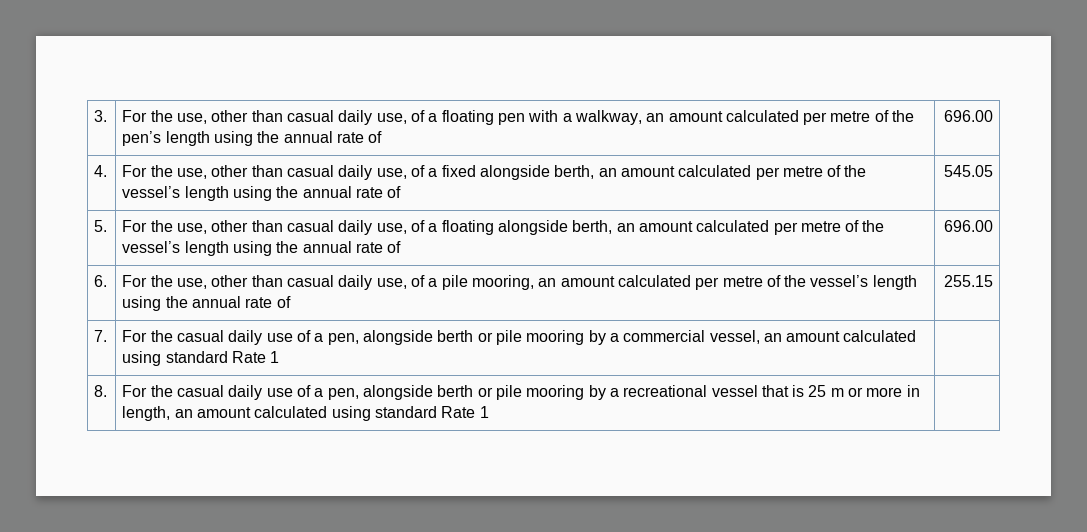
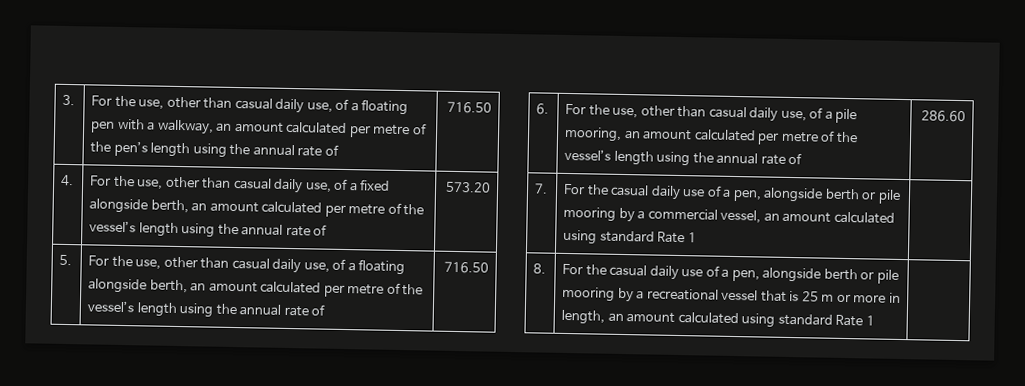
- 3. | For the use, other than casual daily use, of a floating pen with a walkway, an amount calculated per metre of the pen’s length using the annual rate of | 696.00
+ 3. | For the use, other than casual daily use, of a floating pen with a walkway, an amount calculated per metre of the pen’s length using the annual rate of | 716.50
- 4. | For the use, other than casual daily use, of a fixed alongside berth, an amount calculated per metre of the vessel’s length using the annual rate of | 545.05
+ 4. | For the use, other than casual daily use, of a fixed alongside berth, an amount calculated per metre of the vessel’s length using the annual rate of | 573.20
- 5. | For the use, other than casual daily use, of a floating alongside berth, an amount calculated per metre of the vessel’s length using the annual rate of | 696.00
+ 5. | For the use, other than casual daily use, of a floating alongside berth, an amount calculated per metre of the vessel’s length using the annual rate of | 716.50
- 6. | For the use, other than casual daily use, of a pile mooring, an amount calculated per metre of the vessel’s length using the annual rate of | 255.15
+ 6. | For the use, other than casual daily use, of a pile mooring, an amount calculated per metre of the vessel’s length using the annual rate of | 286.60

